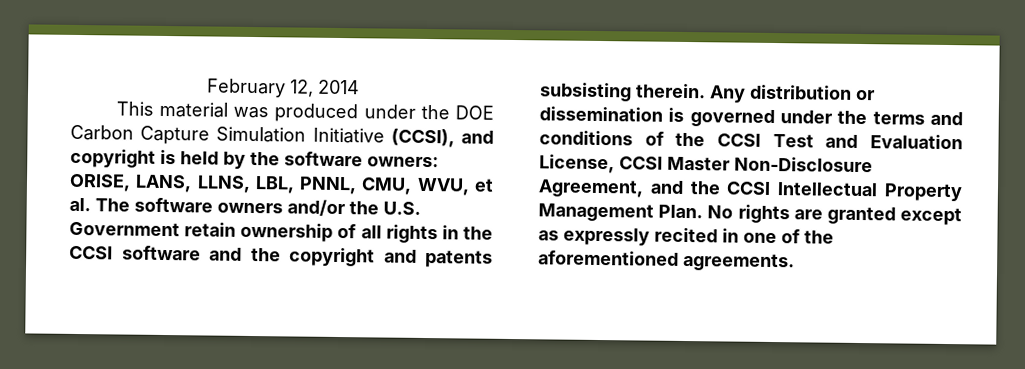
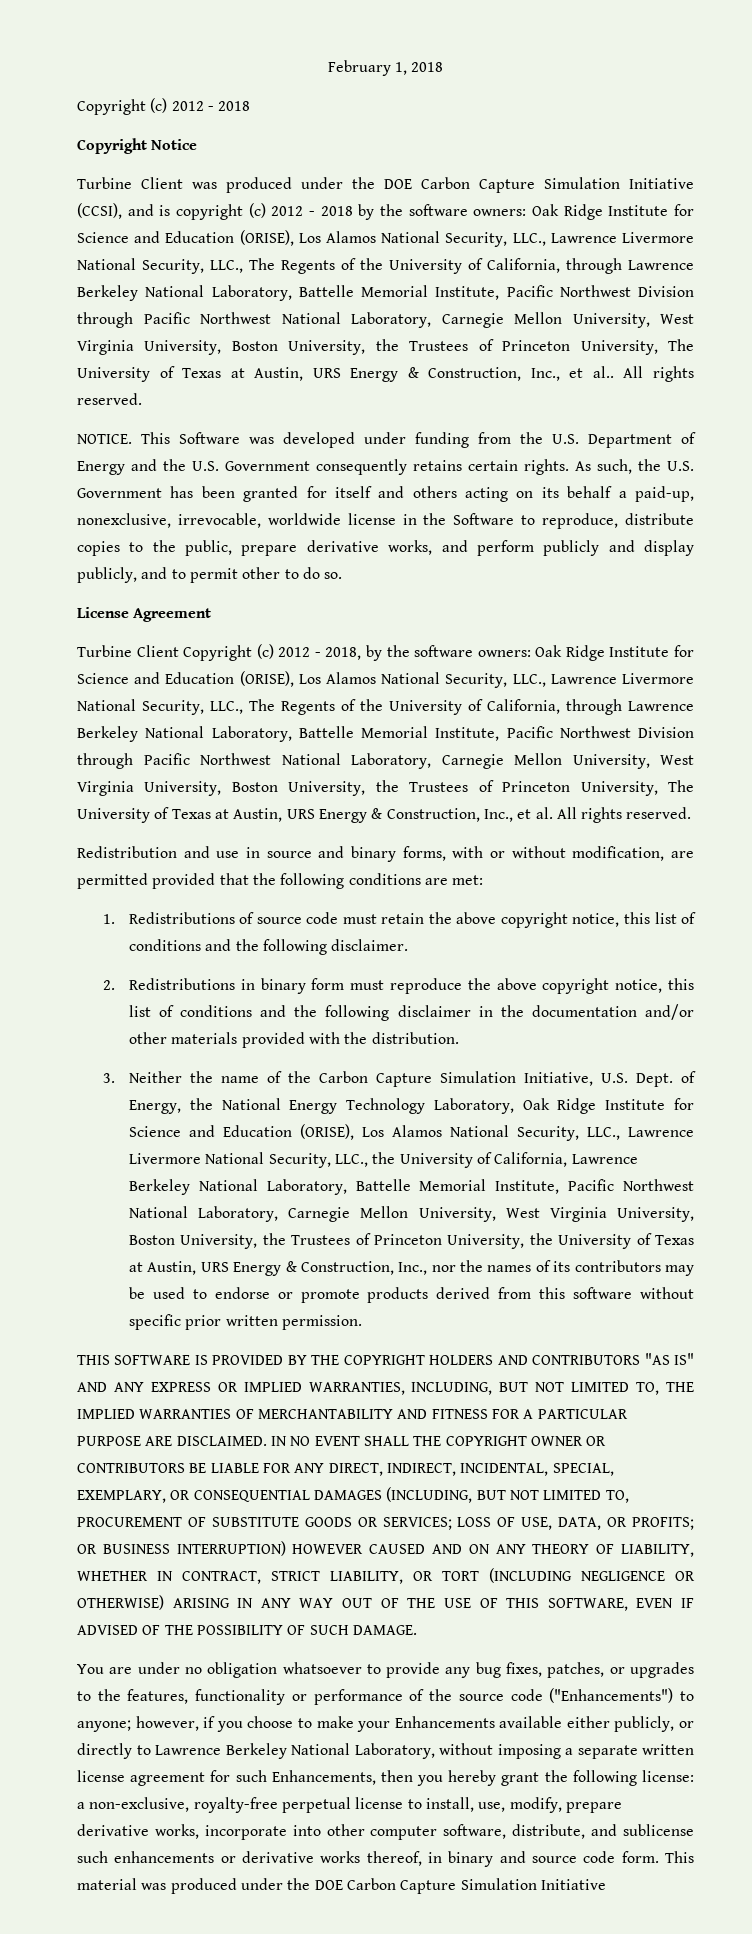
- February 12, 2014
- This material was produced under the DOE Carbon Capture Simulation Initiative (CCSI), and copyright is held by the software owners: ORISE, LANS, LLNS, LBL, PNNL, CMU, WVU, et al. The software owners and/or the U.S. Government retain ownership of all rights in the CCSI software and the copyright and patents subsisting therein. Any distribution or dissemination is governed under the terms and conditions of the CCSI Test and Evaluation License, CCSI Master Non-Disclosure Agreement, and the CCSI Intellectual Property Management Plan. No rights are granted except as expressly recited in one of the aforementioned agreements.
+ February 1, 2018
+ Copyright (c) 2012 - 2018
+ Copyright Notice
+ Turbine Client was produced under the DOE Carbon Capture Simulation Initiative (CCSI), and is copyright (c) 2012 - 2018 by the software owners: Oak Ridge Institute for Science and Education (ORISE), Los Alamos National Security, LLC., Lawrence Livermore National Security, LLC., The Regents of the University of California, through Lawrence Berkeley National Laboratory, Battelle Memorial Institute, Pacific Northwest Division through Pacific Northwest National Laboratory, Carnegie Mellon University, West Virginia University, Boston University, the Trustees of Princeton University, The University of Texas at Austin, URS Energy & Construction, Inc., et al.. All rights reserved.
+ NOTICE. This Software was developed under funding from the U.S. Department of Energy and the U.S. Government consequently retains certain rights. As such, the U.S. Government has been granted for itself and others acting on its behalf a paid-up, nonexclusive, irrevocable, worldwide license in the Software to reproduce, distribute copies to the public, prepare derivative works, and perform publicly and display publicly, and to permit other to do so.
+ License Agreement
+ Turbine Client Copyright (c) 2012 - 2018, by the software owners: Oak Ridge Institute for Science and Education (ORISE), Los Alamos National Security, LLC., Lawrence Livermore National Security, LLC., The Regents of the University of California, through Lawrence Berkeley National Laboratory, Battelle Memorial Institute, Pacific Northwest Division through Pacific Northwest National Laboratory, Carnegie Mellon University, West Virginia University, Boston University, the Trustees of Princeton University, The University of Texas at Austin, URS Energy & Construction, Inc., et al. All rights reserved.
+ Redistribution and use in source and binary forms, with or without modification, are permitted provided that the following conditions are met:
+ 1. Redistributions of source code must retain the above copyright notice, this list of conditions and the following disclaimer.
+ 2. Redistributions in binary form must reproduce the above copyright notice, this list of conditions and the following disclaimer in the documentation and/or other materials provided with the distribution.
+ 3. Neither the name of the Carbon Capture Simulation Initiative, U.S. Dept. of Energy, the National Energy Technology Laboratory, Oak Ridge Institute for Science and Education (ORISE), Los Alamos National Security, LLC., Lawrence Livermore National Security, LLC., the University of California, Lawrence Berkeley National Laboratory, Battelle Memorial Institute, Pacific Northwest National Laboratory, Carnegie Mellon University, West Virginia University, Boston University, the Trustees of Princeton University, the University of Texas at Austin, URS Energy & Construction, Inc., nor the names of its contributors may be used to endorse or promote products derived from this software without specific prior written permission.
+ THIS SOFTWARE IS PROVIDED BY THE COPYRIGHT HOLDERS AND CONTRIBUTORS "AS IS" AND ANY EXPRESS OR IMPLIED WARRANTIES, INCLUDING, BUT NOT LIMITED TO, THE IMPLIED WARRANTIES OF MERCHANTABILITY AND FITNESS FOR A PARTICULAR PURPOSE ARE DISCLAIMED. IN NO EVENT SHALL THE COPYRIGHT OWNER OR CONTRIBUTORS BE LIABLE FOR ANY DIRECT, INDIRECT, INCIDENTAL, SPECIAL, EXEMPLARY, OR CONSEQUENTIAL DAMAGES (INCLUDING, BUT NOT LIMITED TO, PROCUREMENT OF SUBSTITUTE GOODS OR SERVICES; LOSS OF USE, DATA, OR PROFITS; OR BUSINESS INTERRUPTION) HOWEVER CAUSED AND ON ANY THEORY OF LIABILITY, WHETHER IN CONTRACT, STRICT LIABILITY, OR TORT (INCLUDING NEGLIGENCE OR OTHERWISE) ARISING IN ANY WAY OUT OF THE USE OF THIS SOFTWARE, EVEN IF ADVISED OF THE POSSIBILITY OF SUCH DAMAGE.
+ You are under no obligation whatsoever to provide any bug fixes, patches, or upgrades to the features, functionality or performance of the source code ("Enhancements") to anyone; however, if you choose to make your Enhancements available either publicly, or directly to Lawrence Berkeley National Laboratory, without imposing a separate written license agreement for such Enhancements, then you hereby grant the following license: a non-exclusive, royalty-free perpetual license to install, use, modify, prepare derivative works, incorporate into other computer software, distribute, and sublicense such enhancements or derivative works thereof, in binary and source code form. This material was produced under the DOE Carbon Capture Simulation Initiative

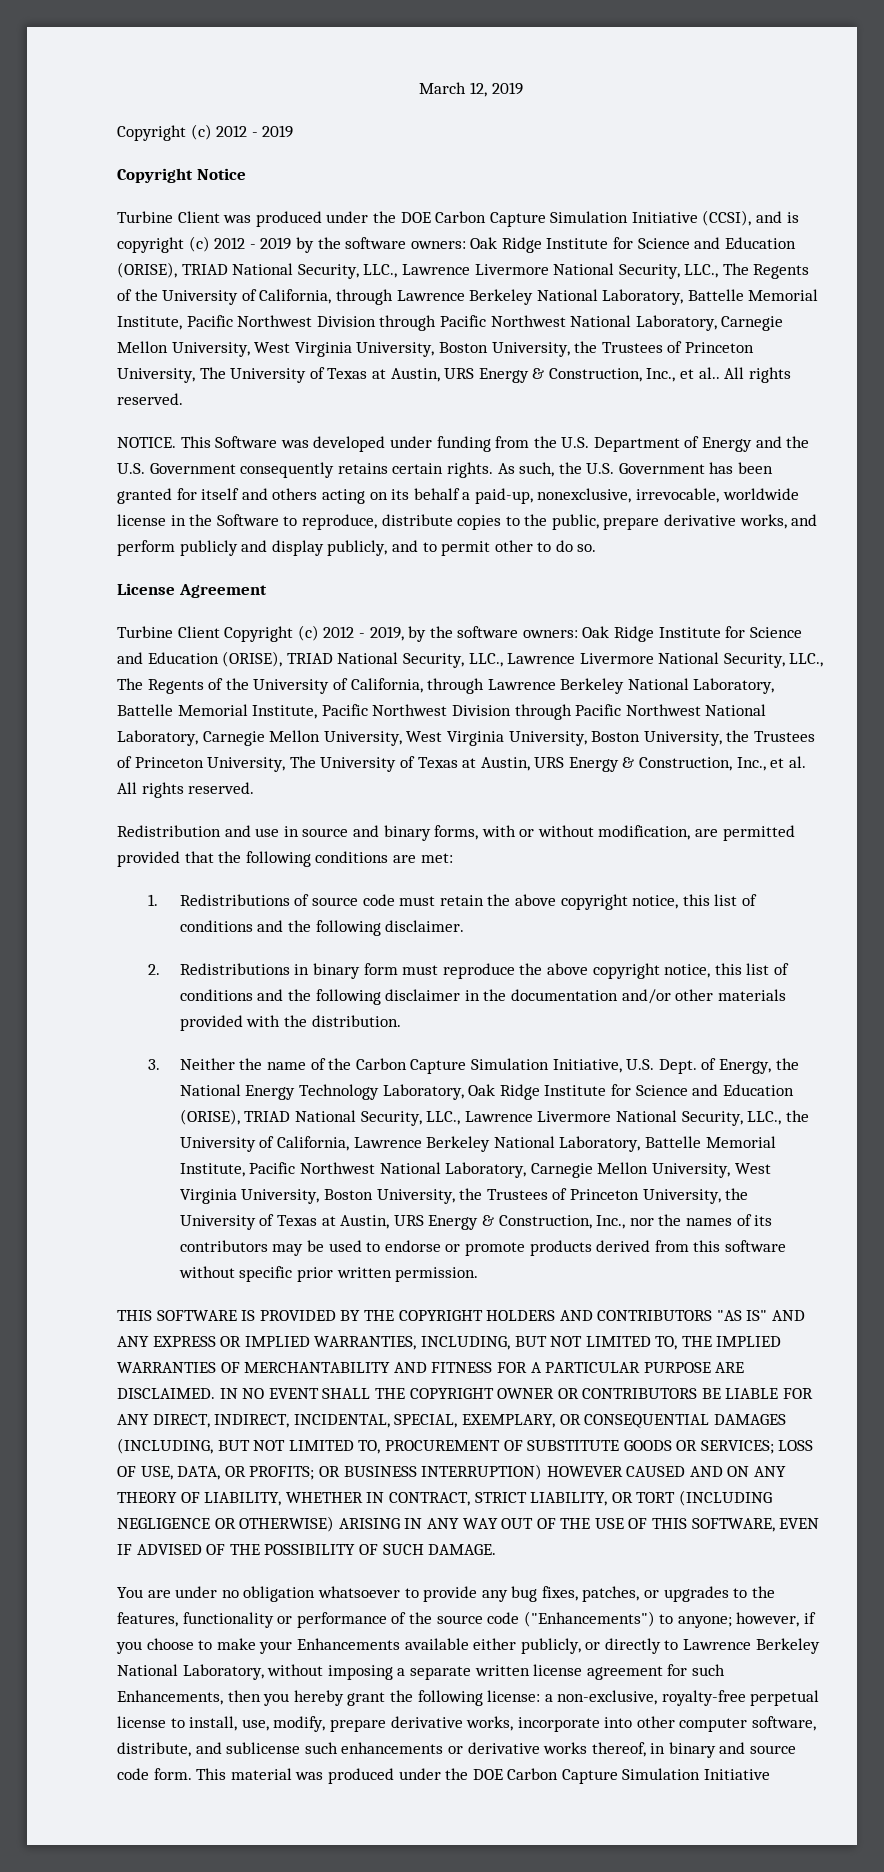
- February 1, 2018
- Copyright (c) 2012 - 2018
+ March 12, 2019
+ Copyright (c) 2012 - 2019
- Turbine Client was produced under the DOE Carbon Capture Simulation Initiative (CCSI), and is copyright (c) 2012 - 2018 by the software owners:
+ Turbine Client was produced under the DOE Carbon Capture Simulation Initiative (CCSI), and is copyright (c) 2012 - 2019 by the software owners:
- Oak Ridge Institute for Science and Education (ORISE), Los Alamos National Security, LLC., Lawrence Livermore National Security, LLC., The Regents of the University of California, through Lawrence Berkeley National Laboratory, Battelle Memorial Institute, Pacific Northwest Division through Pacific Northwest National Laboratory, Carnegie Mellon University, West Virginia University, Boston University, the Trustees of Princeton University, The University of Texas at Austin, URS Energy & Construction, Inc., et al..
+ Oak Ridge Institute for Science and Education (ORISE), TRIAD National Security, LLC., Lawrence Livermore National Security, LLC., The Regents of the University of California, through Lawrence Berkeley National Laboratory, Battelle Memorial Institute, Pacific Northwest Division through Pacific Northwest National Laboratory, Carnegie Mellon University, West Virginia University, Boston University, the Trustees of Princeton University, The University of Texas at Austin, URS Energy & Construction, Inc., et al..
- Turbine Client Copyright (c) 2012 - 2018, by the software owners:
+ Turbine Client Copyright (c) 2012 - 2019, by the software owners:
- Oak Ridge Institute for Science and Education (ORISE), Los Alamos National Security, LLC., Lawrence Livermore National Security, LLC., The Regents of the University of California, through Lawrence Berkeley National Laboratory, Battelle Memorial Institute, Pacific Northwest Division through Pacific Northwest National Laboratory, Carnegie Mellon University, West Virginia University, Boston University, the Trustees of Princeton University, The University of Texas at Austin, URS Energy & Construction, Inc., et al. All rights reserved.
+ Oak Ridge Institute for Science and Education (ORISE), TRIAD National Security, LLC., Lawrence Livermore National Security, LLC., The Regents of the University of California, through Lawrence Berkeley National Laboratory, Battelle Memorial Institute, Pacific Northwest Division through Pacific Northwest National Laboratory, Carnegie Mellon University, West Virginia University, Boston University, the Trustees of Princeton University, The University of Texas at Austin, URS Energy & Construction, Inc., et al. All rights reserved.
- 3. Neither the name of the Carbon Capture Simulation Initiative, U.S. Dept. of Energy, the National Energy Technology Laboratory, Oak Ridge Institute for Science and Education (ORISE), Los Alamos National Security, LLC., Lawrence Livermore National Security, LLC., the University of California, Lawrence Berkeley National Laboratory, Battelle Memorial Institute, Pacific Northwest National Laboratory, Carnegie Mellon University, West Virginia University, Boston University, the Trustees of Princeton University, the University of Texas at Austin, URS Energy & Construction, Inc., nor the names of its contributors may be used to endorse or promote products derived from this software without specific prior written permission.
+ 3. Neither the name of the Carbon Capture Simulation Initiative, U.S. Dept. of Energy, the National Energy Technology Laboratory, Oak Ridge Institute for Science and Education (ORISE), TRIAD National Security, LLC., Lawrence Livermore National Security, LLC., the University of California, Lawrence Berkeley National Laboratory, Battelle Memorial Institute, Pacific Northwest National Laboratory, Carnegie Mellon University, West Virginia University, Boston University, the Trustees of Princeton University, the University of Texas at Austin, URS Energy & Construction, Inc., nor the names of its contributors may be used to endorse or promote products derived from this software without specific prior written permission.

